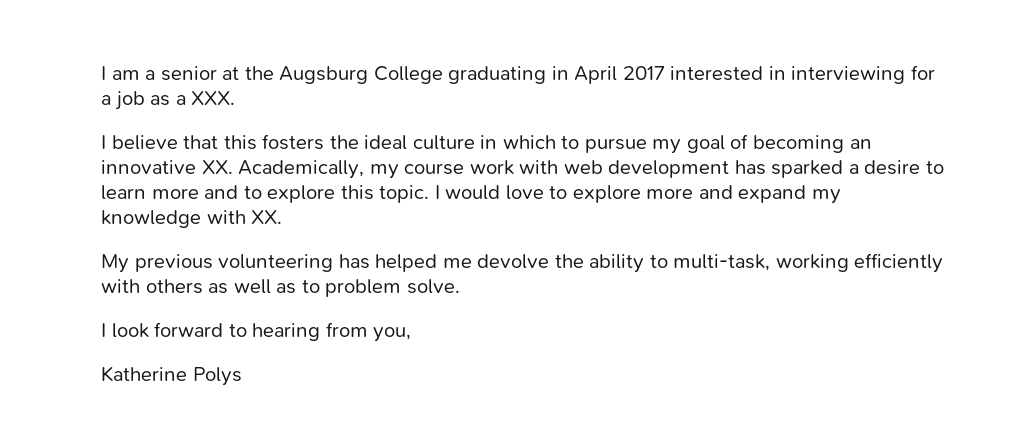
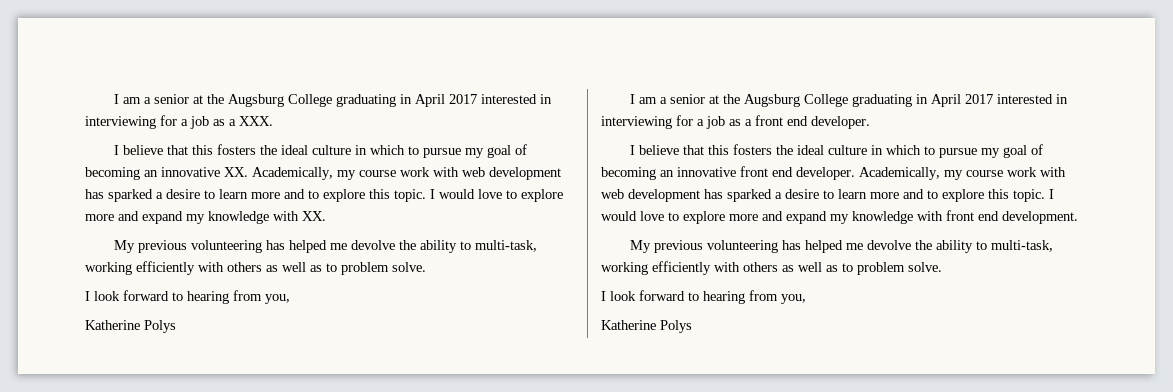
+ I am a senior at the Augsburg College graduating in April 2017 interested in interviewing for a job as a front end developer.
+ I believe that this fosters the ideal culture in which to pursue my goal of becoming an innovative front end developer. Academically, my course work with web development has sparked a desire to learn more and to explore this topic. I would love to explore more and expand my knowledge with front end development.
+ My previous volunteering has helped me devolve the ability to multi-task, working efficiently with others as well as to problem solve.
+ I look forward to hearing from you,
+ Katherine Polys

